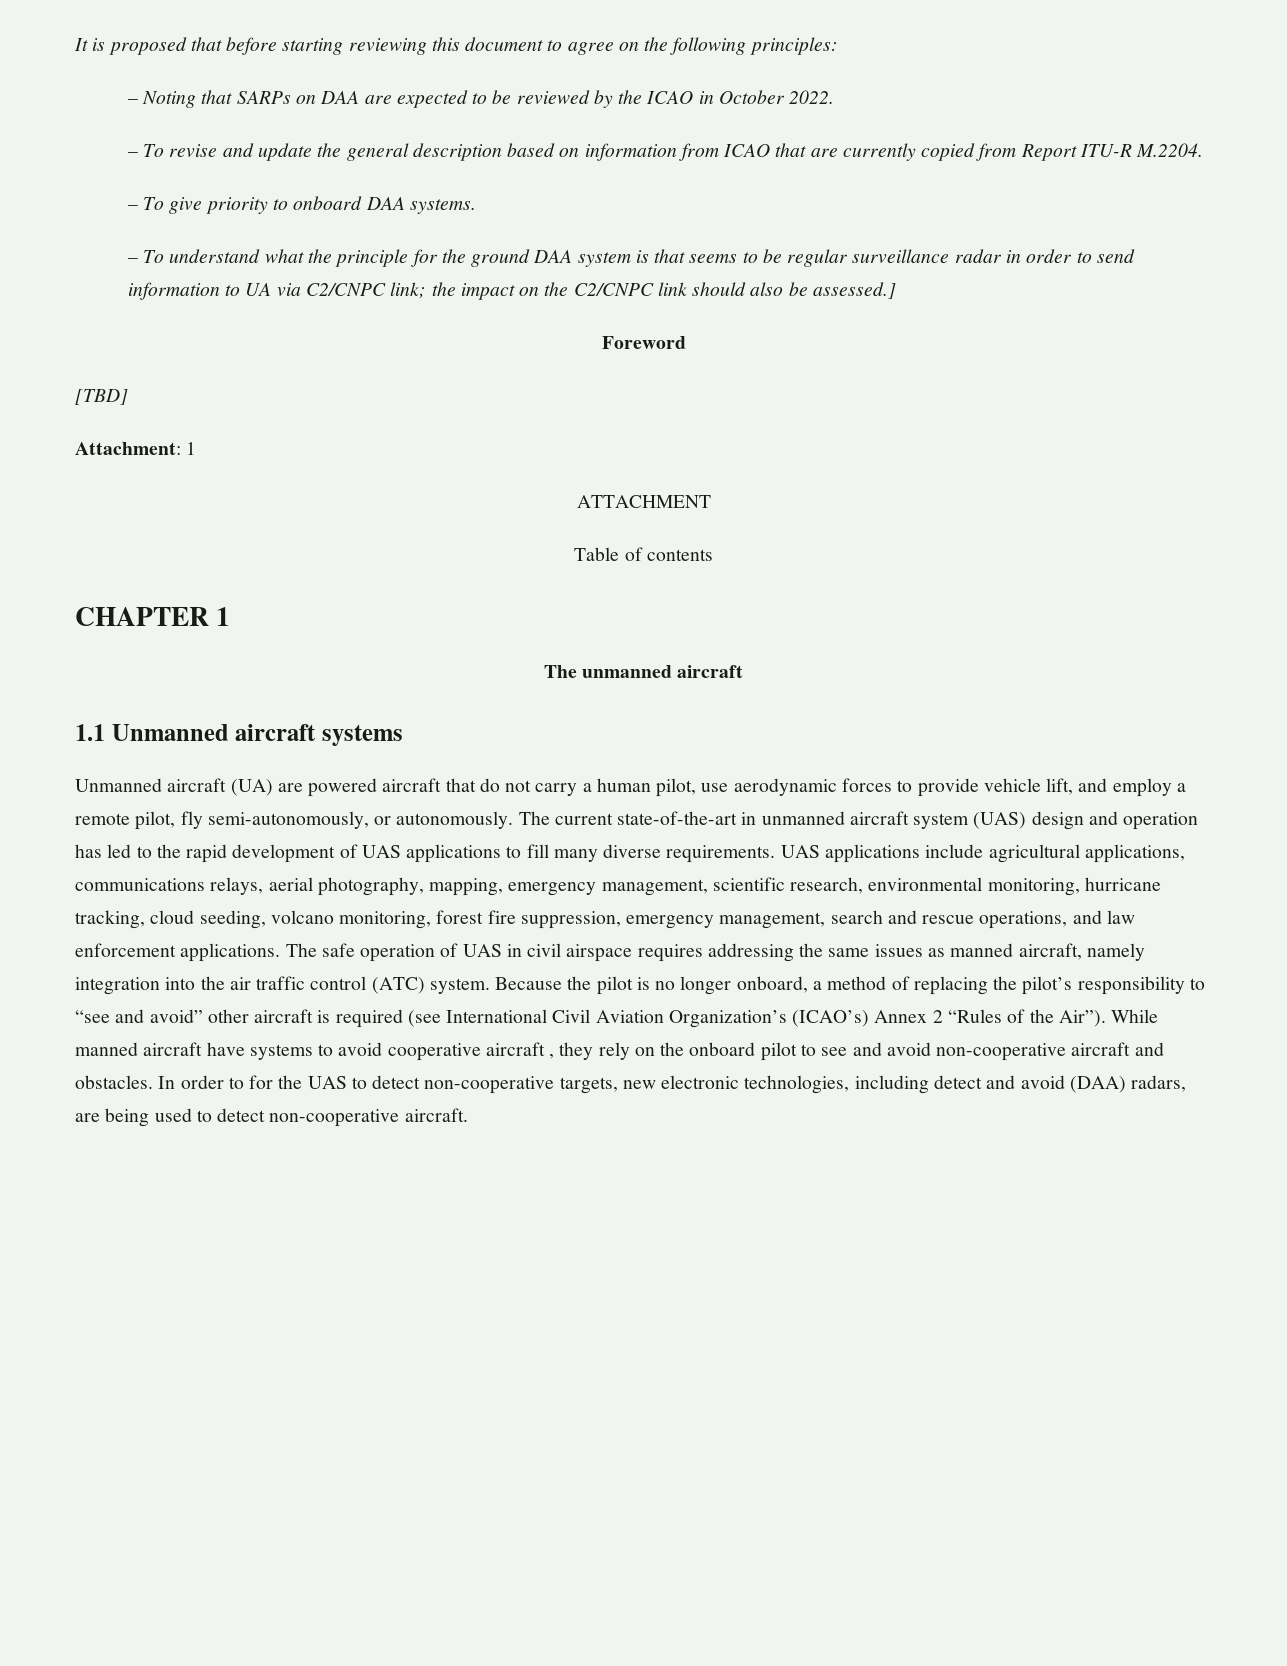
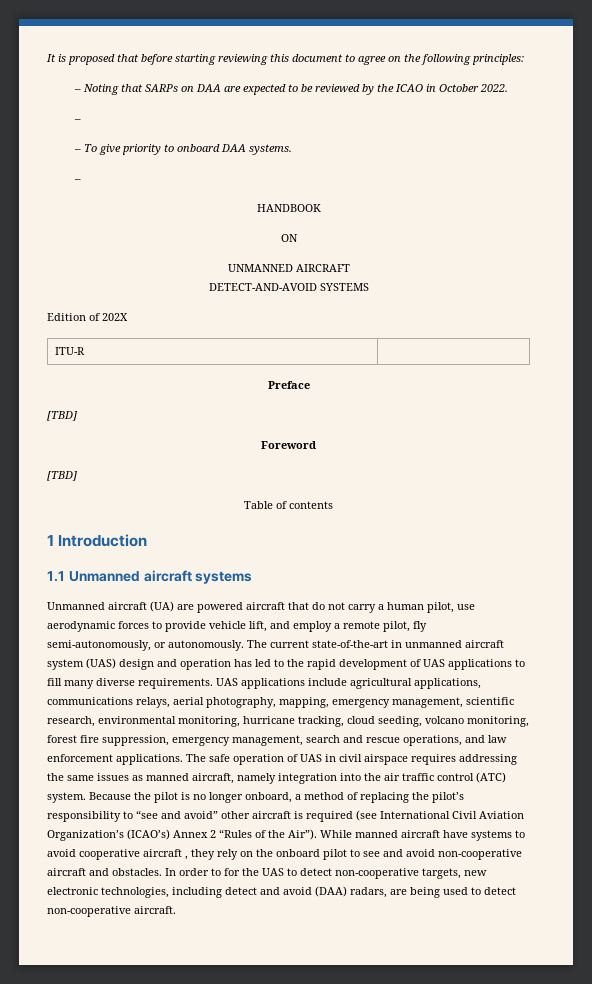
  – Noting that SARPs on DAA are expected to be reviewed by the ICAO in October 2022.
- – To revise and update the general description based on information from ICAO that are currently copied from Report ITU-R M.2204.
+ –
  – To give priority to onboard DAA systems.
- – To understand what the principle for the ground DAA system is that seems to be regular surveillance radar in order to send information to UA via C2/CNPC link; the impact on the C2/CNPC link should also be assessed.]
+ –
+ HANDBOOK
+ ON
+ UNMANNED AIRCRAFT
+ DETECT-AND-AVOID SYSTEMS
+ Edition of 202X
+ ITU-R |
+ Preface
+ [TBD]
- Attachment: 1
- ATTACHMENT
- CHAPTER 1
- The unmanned aircraft
+ 1 Introduction

